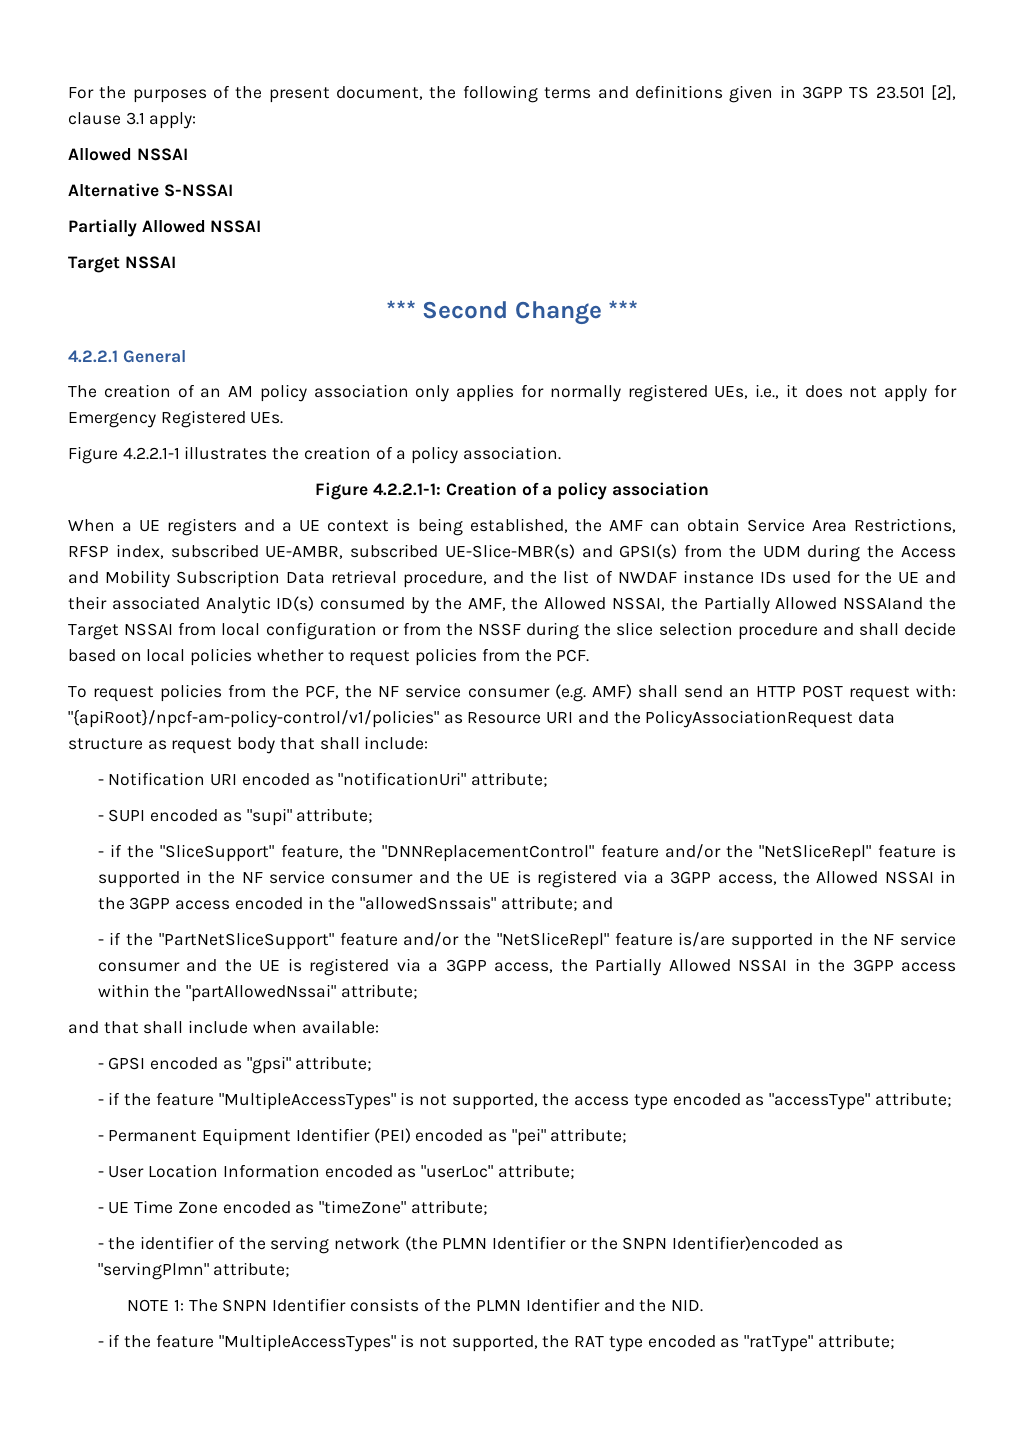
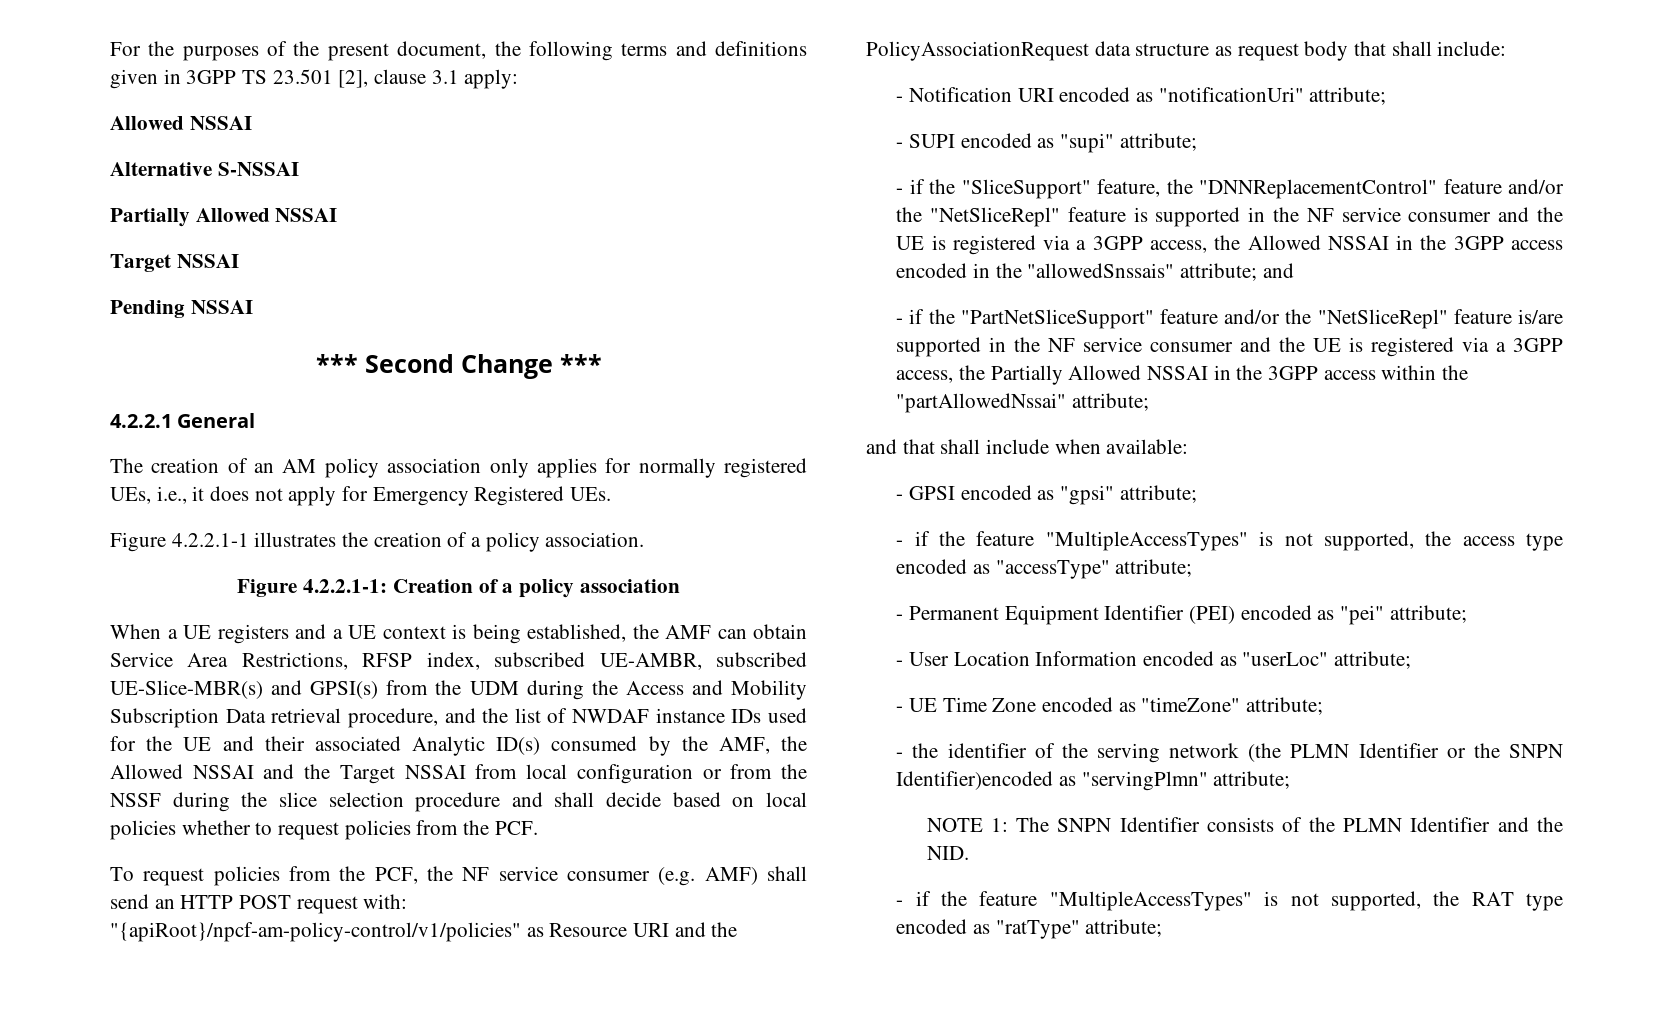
+ Pending NSSAI
- When a UE registers and a UE context is being established, the AMF can obtain Service Area Restrictions, RFSP index, subscribed UE-AMBR, subscribed UE-Slice-MBR(s) and GPSI(s) from the UDM during the Access and Mobility Subscription Data retrieval procedure, and the list of NWDAF instance IDs used for the UE and their associated Analytic ID(s) consumed by the AMF, the Allowed NSSAI, the Partially Allowed NSSAIand the Target NSSAI from local configuration or from the NSSF during the slice selection procedure and shall decide based on local policies whether to request policies from the PCF.
+ When a UE registers and a UE context is being established, the AMF can obtain Service Area Restrictions, RFSP index, subscribed UE-AMBR, subscribed UE-Slice-MBR(s) and GPSI(s) from the UDM during the Access and Mobility Subscription Data retrieval procedure, and the list of NWDAF instance IDs used for the UE and their associated Analytic ID(s) consumed by the AMF, the Allowed NSSAI and the Target NSSAI from local configuration or from the NSSF during the slice selection procedure and shall decide based on local policies whether to request policies from the PCF.

